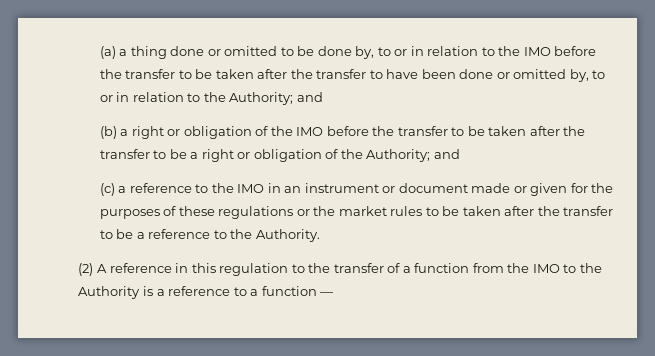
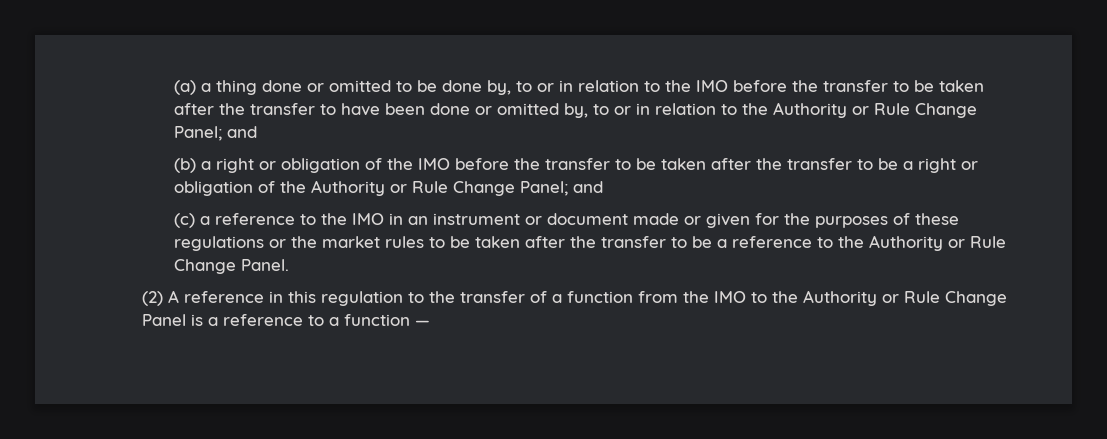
- (a) a thing done or omitted to be done by, to or in relation to the IMO before the transfer to be taken after the transfer to have been done or omitted by, to or in relation to the Authority; and
+ (a) a thing done or omitted to be done by, to or in relation to the IMO before the transfer to be taken after the transfer to have been done or omitted by, to or in relation to the Authority or Rule Change Panel; and
- (b) a right or obligation of the IMO before the transfer to be taken after the transfer to be a right or obligation of the Authority; and
+ (b) a right or obligation of the IMO before the transfer to be taken after the transfer to be a right or obligation of the Authority or Rule Change Panel; and
- (c) a reference to the IMO in an instrument or document made or given for the purposes of these regulations or the market rules to be taken after the transfer to be a reference to the Authority.
+ (c) a reference to the IMO in an instrument or document made or given for the purposes of these regulations or the market rules to be taken after the transfer to be a reference to the Authority or Rule Change Panel.
- (2) A reference in this regulation to the transfer of a function from the IMO to the Authority is a reference to a function —
+ (2) A reference in this regulation to the transfer of a function from the IMO to the Authority or Rule Change Panel is a reference to a function —

